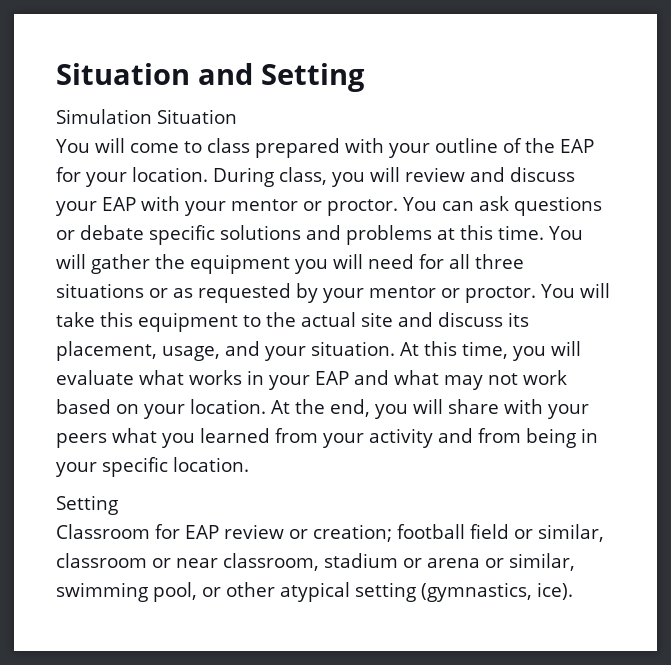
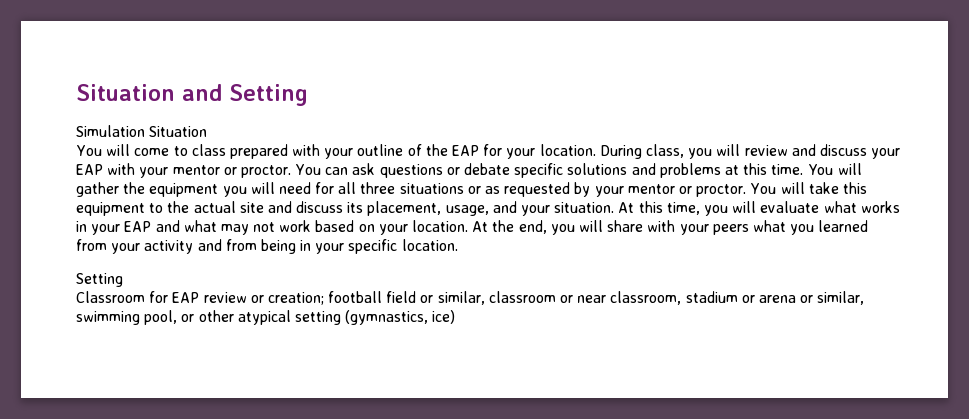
- Classroom for EAP review or creation; football field or similar, classroom or near classroom, stadium or arena or similar, swimming pool, or other atypical setting (gymnastics, ice).
+ Classroom for EAP review or creation; football field or similar, classroom or near classroom, stadium or arena or similar, swimming pool, or other atypical setting (gymnastics, ice)

